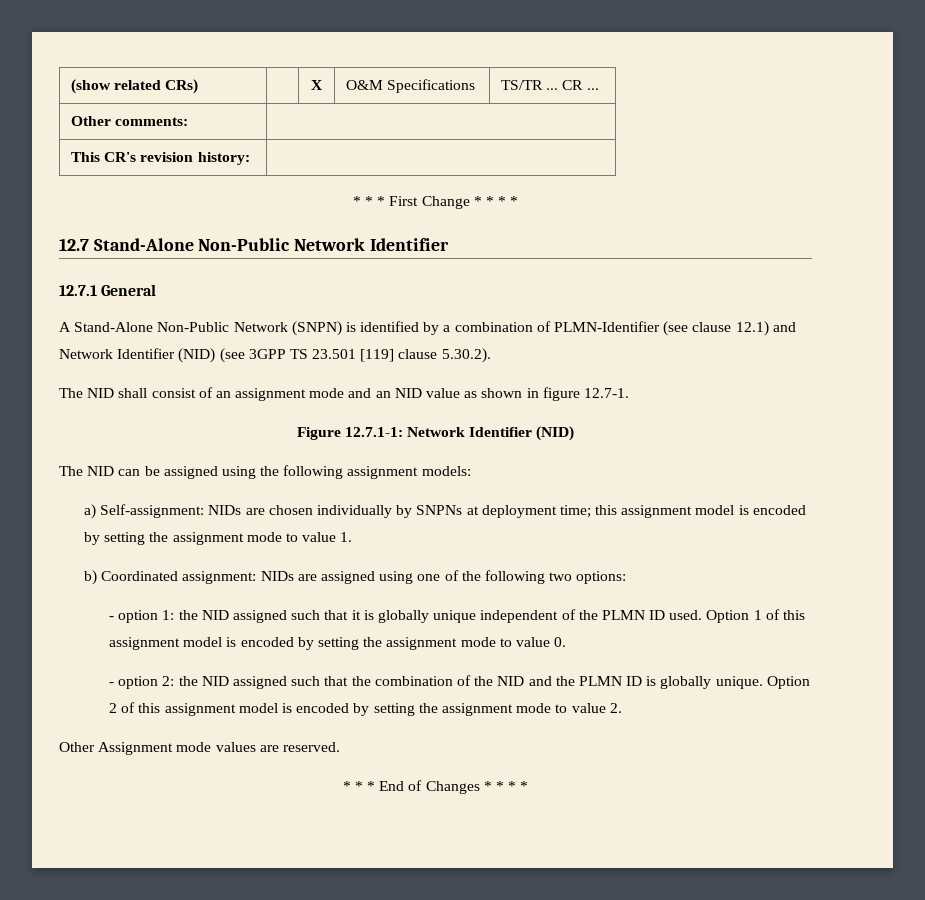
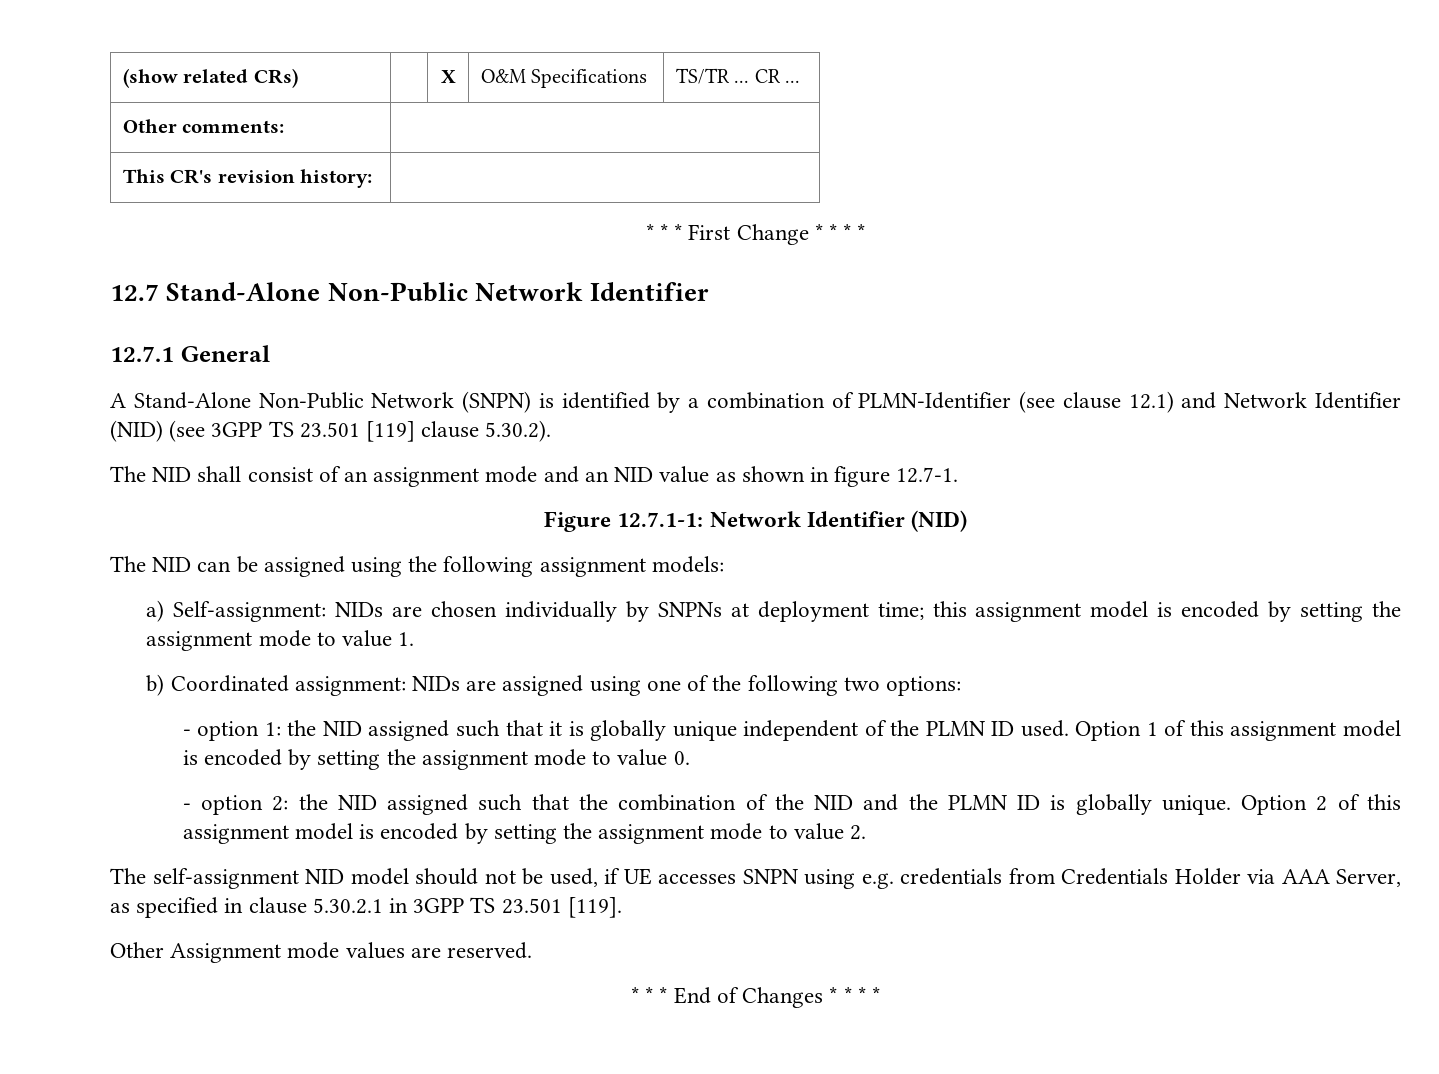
+ The self-assignment NID model should not be used, if UE accesses SNPN using e.g. credentials from Credentials Holder via AAA Server, as specified in clause 5.30.2.1 in 3GPP TS 23.501 [119].

